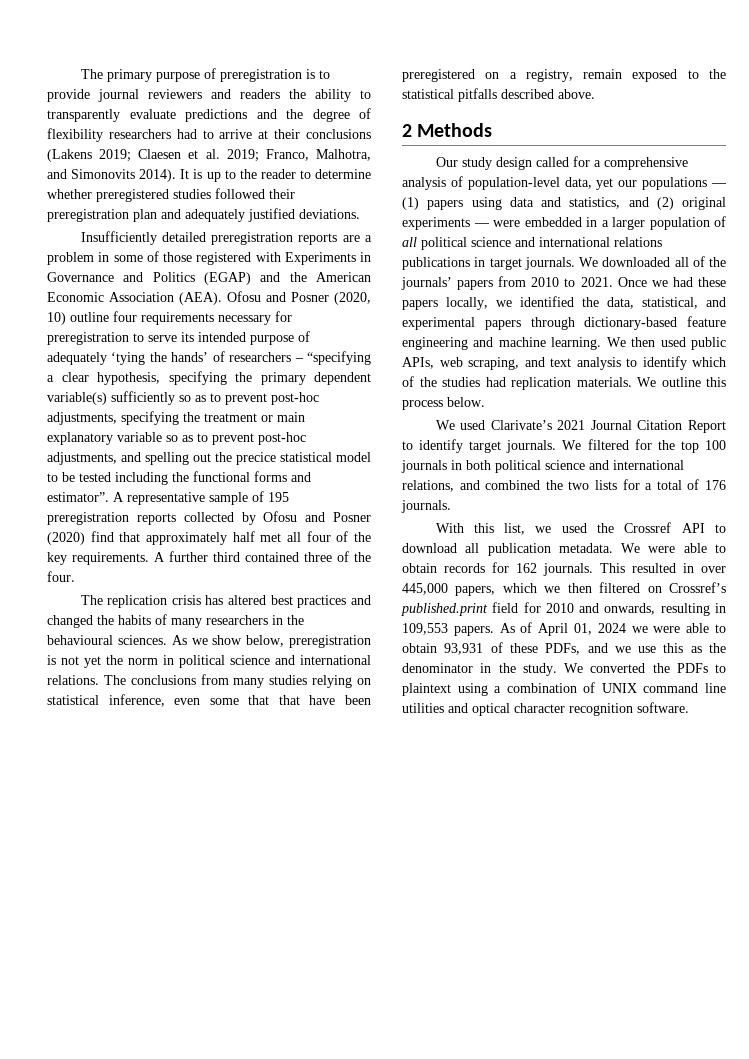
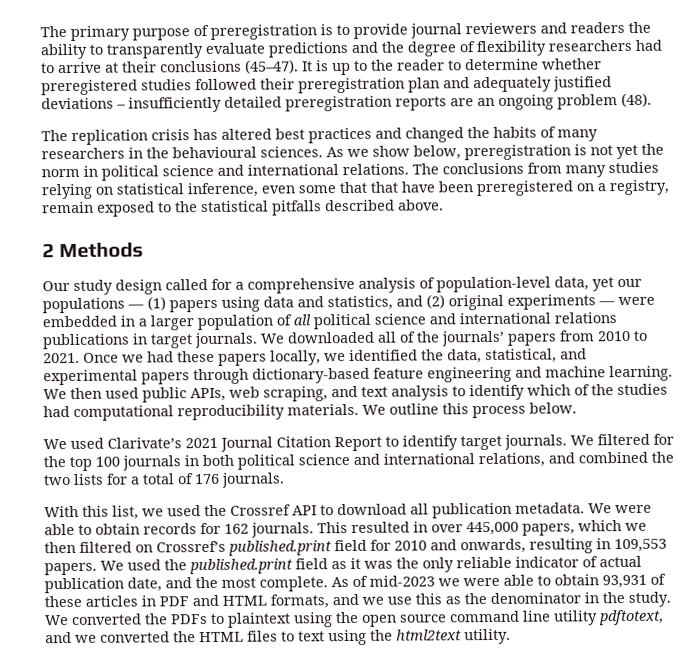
- The primary purpose of preregistration is to provide journal reviewers and readers the ability to transparently evaluate predictions and the degree of flexibility researchers had to arrive at their conclusions (Lakens 2019; Claesen et al. 2019; Franco, Malhotra, and Simonovits 2014).
+ The primary purpose of preregistration is to provide journal reviewers and readers the ability to transparently evaluate predictions and the degree of flexibility researchers had to arrive at their conclusions (45–47).
- It is up to the reader to determine whether preregistered studies followed their preregistration plan and adequately justified deviations.
- Insufficiently detailed preregistration reports are a problem in some of those registered with Experiments in Governance and Politics (EGAP) and the American Economic Association (AEA). Ofosu and Posner (2020, 10) outline four requirements necessary for preregistration to serve its intended purpose of adequately ‘tying the hands’ of researchers – “specifying a clear hypothesis, specifying the primary dependent variable(s) sufficiently so as to prevent post-hoc adjustments, specifying the treatment or main explanatory variable so as to prevent post-hoc adjustments, and spelling out the precice statistical model to be tested including the functional forms and estimator”. A representative sample of 195 preregistration reports collected by Ofosu and Posner (2020) find that approximately half met all four of the key requirements. A further third contained three of the four.
+ It is up to the reader to determine whether preregistered studies followed their preregistration plan and adequately justified deviations – insufficiently detailed preregistration reports are an ongoing problem (48).
- We then used public APIs, web scraping, and text analysis to identify which of the studies had replication materials.
+ We then used public APIs, web scraping, and text analysis to identify which of the studies had computational reproducibility materials.
- As of April 01, 2024 we were able to obtain 93,931 of these PDFs, and we use this as the denominator in the study.
+ We used the published.print field as it was the only reliable indicator of actual publication date, and the most complete. As of mid-2023 we were able to obtain 93,931 of these articles in PDF and HTML formats, and we use this as the denominator in the study.
- We converted the PDFs to plaintext using a combination of UNIX command line utilities and optical character recognition software.
+ We converted the PDFs to plaintext using the open source command line utility pdftotext, and we converted the HTML files to text using the html2text utility.

